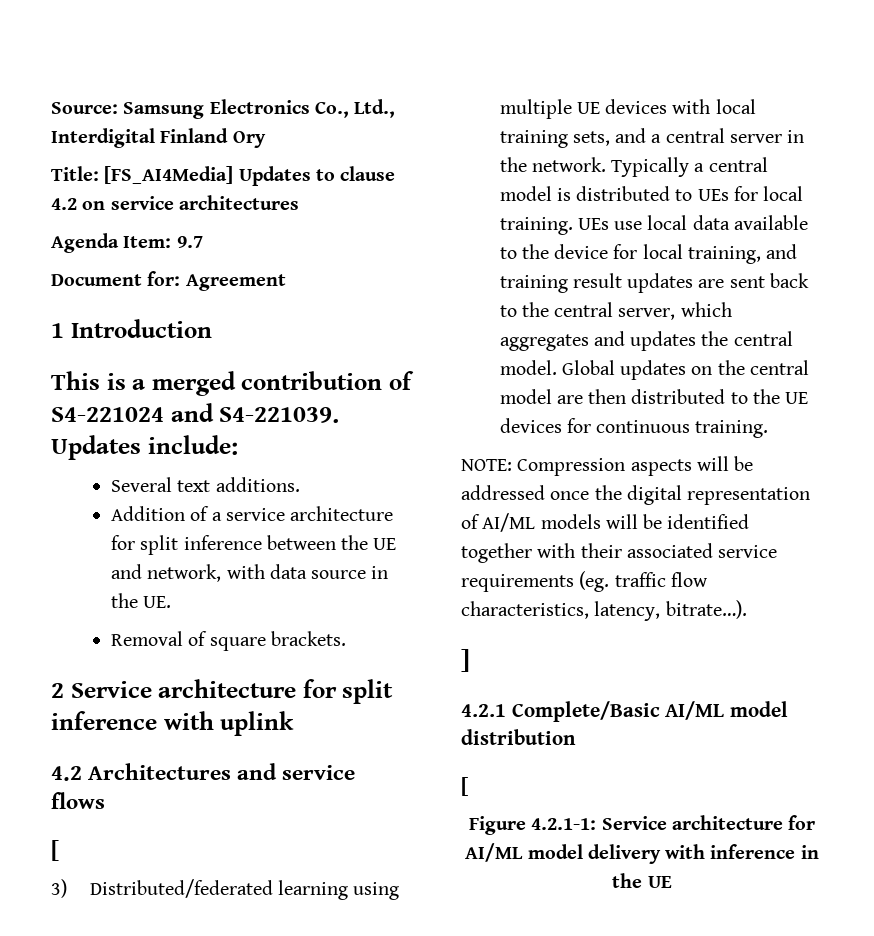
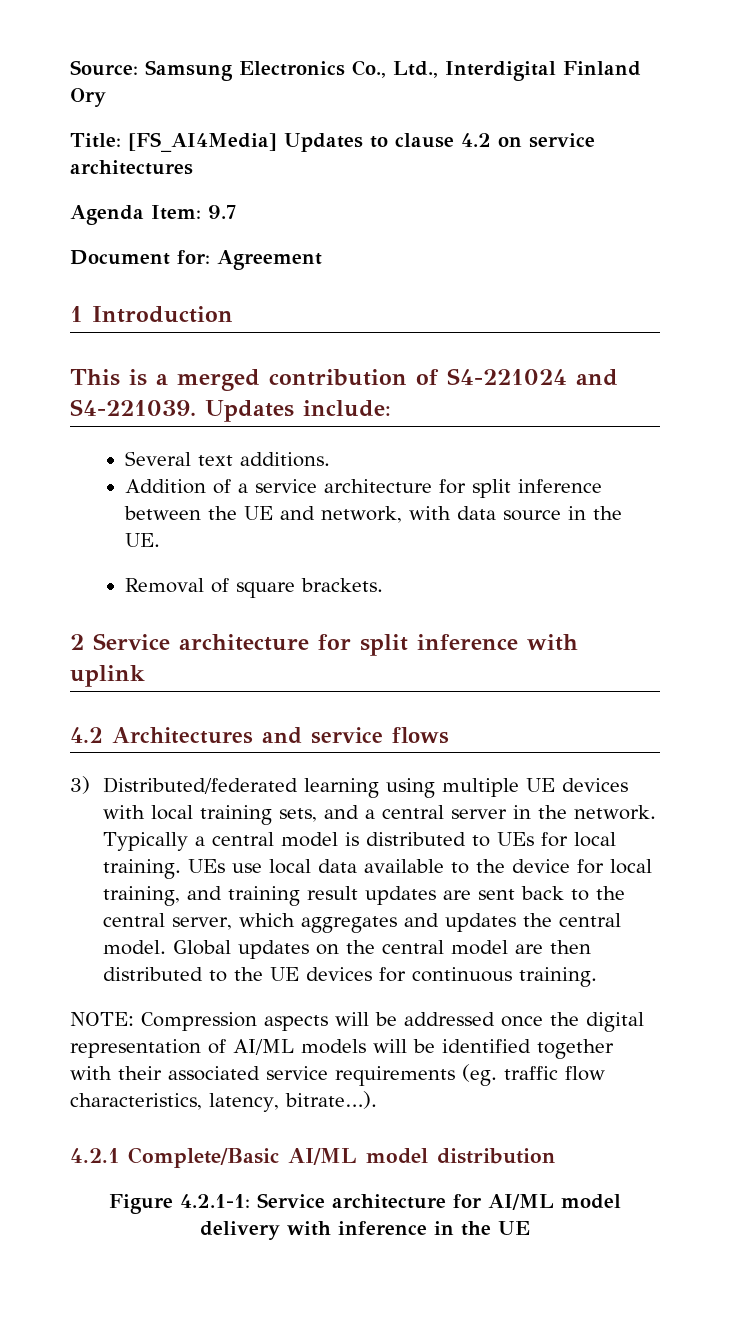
  4.2 Architectures and service flows
- [
- ]
  4.2.1 Complete/Basic AI/ML model distribution
- [

